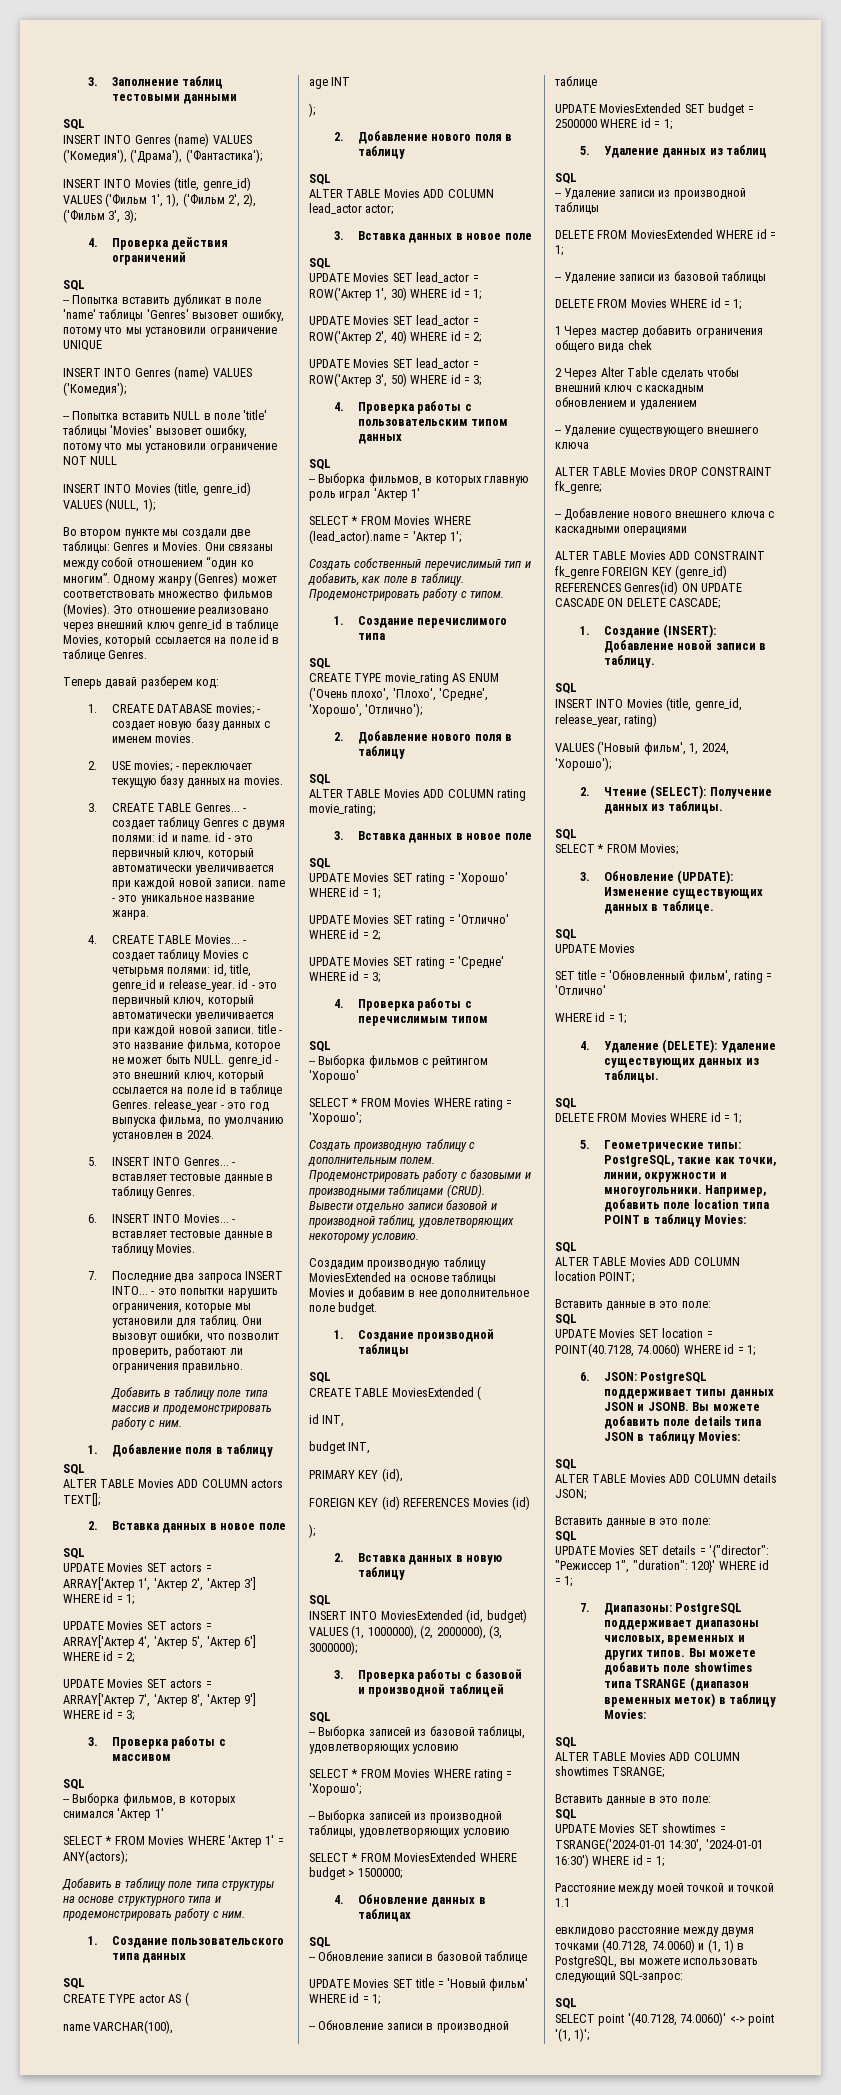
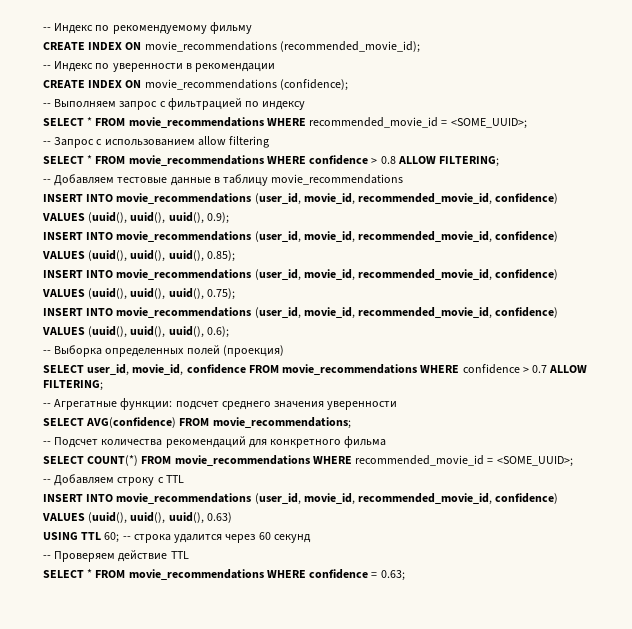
- 3. Заполнение таблиц тестовыми данными
- SQL
- INSERT INTO Genres (name) VALUES ('Комедия'), ('Драма'), ('Фантастика');
- INSERT INTO Movies (title, genre_id) VALUES ('Фильм 1', 1), ('Фильм 2', 2), ('Фильм 3', 3);
- 4. Проверка действия ограничений
- SQL
- -- Попытка вставить дубликат в поле 'name' таблицы 'Genres' вызовет ошибку, потому что мы установили ограничение UNIQUE
- INSERT INTO Genres (name) VALUES ('Комедия');
- -- Попытка вставить NULL в поле 'title' таблицы 'Movies' вызовет ошибку, потому что мы установили ограничение NOT NULL
- INSERT INTO Movies (title, genre_id) VALUES (NULL, 1);
- Во втором пункте мы создали две таблицы: Genres и Movies. Они связаны между собой отношением “один ко многим”. Одному жанру (Genres) может соответствовать множество фильмов (Movies). Это отношение реализовано через внешний ключ genre_id в таблице Movies, который ссылается на поле id в таблице Genres.
- Теперь давай разберем код:
- 1. CREATE DATABASE movies; - создает новую базу данных с именем movies.
- 2. USE movies; - переключает текущую базу данных на movies.
- 3. CREATE TABLE Genres... - создает таблицу Genres с двумя полями: id и name. id - это первичный ключ, который автоматически увеличивается при каждой новой записи. name - это уникальное название жанра.
- 4. CREATE TABLE Movies... - создает таблицу Movies с четырьмя полями: id, title, genre_id и release_year. id - это первичный ключ, который автоматически увеличивается при каждой новой записи. title - это название фильма, которое не может быть NULL. genre_id - это внешний ключ, который ссылается на поле id в таблице Genres. release_year - это год выпуска фильма, по умолчанию установлен в 2024.
- 5. INSERT INTO Genres... - вставляет тестовые данные в таблицу Genres.
- 6. INSERT INTO Movies... - вставляет тестовые данные в таблицу Movies.
- 7. Последние два запроса INSERT INTO... - это попытки нарушить ограничения, которые мы установили для таблиц. Они вызовут ошибки, что позволит проверить, работают ли ограничения правильно.
- Добавить в таблицу поле типа массив и продемонстрировать работу с ним.
- 1. Добавление поля в таблицу
- SQL
- ALTER TABLE Movies ADD COLUMN actors TEXT[];
- 2. Вставка данных в новое поле
- SQL
- UPDATE Movies SET actors = ARRAY['Актер 1', 'Актер 2', 'Актер 3'] WHERE id = 1;
- UPDATE Movies SET actors = ARRAY['Актер 4', 'Актер 5', 'Актер 6'] WHERE id = 2;
- UPDATE Movies SET actors = ARRAY['Актер 7', 'Актер 8', 'Актер 9'] WHERE id = 3;
- 3. Проверка работы с массивом
- SQL
- -- Выборка фильмов, в которых снимался 'Актер 1'
- SELECT * FROM Movies WHERE 'Актер 1' = ANY(actors);
- Добавить в таблицу поле типа структуры на основе структурного типа и продемонстрировать работу с ним.
- 1. Создание пользовательского типа данных
- SQL
- CREATE TYPE actor AS (
- name VARCHAR(100),
- age INT
- );
- 2. Добавление нового поля в таблицу
- SQL
- ALTER TABLE Movies ADD COLUMN lead_actor actor;
- 3. Вставка данных в новое поле
- SQL
- UPDATE Movies SET lead_actor = ROW('Актер 1', 30) WHERE id = 1;
- UPDATE Movies SET lead_actor = ROW('Актер 2', 40) WHERE id = 2;
- UPDATE Movies SET lead_actor = ROW('Актер 3', 50) WHERE id = 3;
- 4. Проверка работы с пользовательским типом данных
- SQL
- -- Выборка фильмов, в которых главную роль играл 'Актер 1'
- SELECT * FROM Movies WHERE (lead_actor).name = 'Актер 1';
- Создать собственный перечислимый тип и добавить, как поле в таблицу. Продемонстрировать работу с типом.
- 1. Создание перечислимого типа
- SQL
- CREATE TYPE movie_rating AS ENUM ('Очень плохо', 'Плохо', 'Средне', 'Хорошо', 'Отлично');
- 2. Добавление нового поля в таблицу
- SQL
- ALTER TABLE Movies ADD COLUMN rating movie_rating;
- 3. Вставка данных в новое поле
- SQL
- UPDATE Movies SET rating = 'Хорошо' WHERE id = 1;
- UPDATE Movies SET rating = 'Отлично' WHERE id = 2;
- UPDATE Movies SET rating = 'Средне' WHERE id = 3;
- 4. Проверка работы с перечислимым типом
- SQL
- -- Выборка фильмов с рейтингом 'Хорошо'
- SELECT * FROM Movies WHERE rating = 'Хорошо';
- Создать производную таблицу с дополнительным полем. Продемонстрировать работу с базовыми и производными таблицами (CRUD). Вывести отдельно записи базовой и производной таблиц, удовлетворяющих некоторому условию.
- Создадим производную таблицу MoviesExtended на основе таблицы Movies и добавим в нее дополнительное поле budget.
- 1. Создание производной таблицы
- SQL
- CREATE TABLE MoviesExtended (
- id INT,
- budget INT,
- PRIMARY KEY (id),
- FOREIGN KEY (id) REFERENCES Movies (id)
- );
- 2. Вставка данных в новую таблицу
- SQL
- INSERT INTO MoviesExtended (id, budget) VALUES (1, 1000000), (2, 2000000), (3, 3000000);
- 3. Проверка работы с базовой и производной таблицей
- SQL
- -- Выборка записей из базовой таблицы, удовлетворяющих условию
- SELECT * FROM Movies WHERE rating = 'Хорошо';
- -- Выборка записей из производной таблицы, удовлетворяющих условию
- SELECT * FROM MoviesExtended WHERE budget > 1500000;
- 4. Обновление данных в таблицах
- SQL
- -- Обновление записи в базовой таблице
- UPDATE Movies SET title = 'Новый фильм' WHERE id = 1;
- -- Обновление записи в производной таблице
- UPDATE MoviesExtended SET budget = 2500000 WHERE id = 1;
- 5. Удаление данных из таблиц
- SQL
- -- Удаление записи из производной таблицы
- DELETE FROM MoviesExtended WHERE id = 1;
- -- Удаление записи из базовой таблицы
- DELETE FROM Movies WHERE id = 1;
- 1 Через мастер добавить ограничения общего вида chek
- 2 Через Alter Table сделать чтобы внешний ключ с каскадным обновлением и удалением
- -- Удаление существующего внешнего ключа
- ALTER TABLE Movies DROP CONSTRAINT fk_genre;
- -- Добавление нового внешнего ключа с каскадными операциями
- ALTER TABLE Movies ADD CONSTRAINT fk_genre FOREIGN KEY (genre_id) REFERENCES Genres(id) ON UPDATE CASCADE ON DELETE CASCADE;
- 1. Создание (INSERT): Добавление новой записи в таблицу.
- SQL
- INSERT INTO Movies (title, genre_id, release_year, rating)
- VALUES ('Новый фильм', 1, 2024, 'Хорошо');
- 2. Чтение (SELECT): Получение данных из таблицы.
- SQL
- SELECT * FROM Movies;
- 3. Обновление (UPDATE): Изменение существующих данных в таблице.
- SQL
- UPDATE Movies
- SET title = 'Обновленный фильм', rating = 'Отлично'
- WHERE id = 1;
- 4. Удаление (DELETE): Удаление существующих данных из таблицы.
- SQL
- DELETE FROM Movies WHERE id = 1;
- 5. Геометрические типы: PostgreSQL, такие как точки, линии, окружности и многоугольники. Например, добавить поле location типа POINT в таблицу Movies:
- SQL
- ALTER TABLE Movies ADD COLUMN location POINT;
- Вставить данные в это поле:
- SQL
- UPDATE Movies SET location = POINT(40.7128, 74.0060) WHERE id = 1;
- 6. JSON: PostgreSQL поддерживает типы данных JSON и JSONB. Вы можете добавить поле details типа JSON в таблицу Movies:
- SQL
- ALTER TABLE Movies ADD COLUMN details JSON;
- Вставить данные в это поле:
- SQL
- UPDATE Movies SET details = '{"director": "Режиссер 1", "duration": 120}' WHERE id = 1;
- 7. Диапазоны: PostgreSQL поддерживает диапазоны числовых, временных и других типов. Вы можете добавить поле showtimes типа TSRANGE (диапазон временных меток) в таблицу Movies:
- SQL
- ALTER TABLE Movies ADD COLUMN showtimes TSRANGE;
- Вставить данные в это поле:
- SQL
- UPDATE Movies SET showtimes = TSRANGE('2024-01-01 14:30', '2024-01-01 16:30') WHERE id = 1;
- Расстояние между моей точкой и точкой 1.1
- евклидово расстояние между двумя точками (40.7128, 74.0060) и (1, 1) в PostgreSQL, вы можете использовать следующий SQL-запрос:
- SQL
- SELECT point '(40.7128, 74.0060)' <-> point '(1, 1)';
+ -- Индекс по рекомендуемому фильму
+ CREATE INDEX ON movie_recommendations (recommended_movie_id);
+ -- Индекс по уверенности в рекомендации
+ CREATE INDEX ON movie_recommendations (confidence);
+ -- Выполняем запрос с фильтрацией по индексу
+ SELECT * FROM movie_recommendations WHERE recommended_movie_id = <SOME_UUID>;
+ -- Запрос с использованием allow filtering
+ SELECT * FROM movie_recommendations WHERE confidence > 0.8 ALLOW FILTERING;
+ -- Добавляем тестовые данные в таблицу movie_recommendations
+ INSERT INTO movie_recommendations (user_id, movie_id, recommended_movie_id, confidence)
+ VALUES (uuid(), uuid(), uuid(), 0.9);
+ INSERT INTO movie_recommendations (user_id, movie_id, recommended_movie_id, confidence)
+ VALUES (uuid(), uuid(), uuid(), 0.85);
+ INSERT INTO movie_recommendations (user_id, movie_id, recommended_movie_id, confidence)
+ VALUES (uuid(), uuid(), uuid(), 0.75);
+ INSERT INTO movie_recommendations (user_id, movie_id, recommended_movie_id, confidence)
+ VALUES (uuid(), uuid(), uuid(), 0.6);
+ -- Выборка определенных полей (проекция)
+ SELECT user_id, movie_id, confidence FROM movie_recommendations WHERE confidence > 0.7 ALLOW FILTERING;
+ -- Агрегатные функции: подсчет среднего значения уверенности
+ SELECT AVG(confidence) FROM movie_recommendations;
+ -- Подсчет количества рекомендаций для конкретного фильма
+ SELECT COUNT(*) FROM movie_recommendations WHERE recommended_movie_id = <SOME_UUID>;
+ -- Добавляем строку с TTL
+ INSERT INTO movie_recommendations (user_id, movie_id, recommended_movie_id, confidence)
+ VALUES (uuid(), uuid(), uuid(), 0.63)
+ USING TTL 60; -- строка удалится через 60 секунд
+ -- Проверяем действие TTL
+ SELECT * FROM movie_recommendations WHERE confidence = 0.63;

